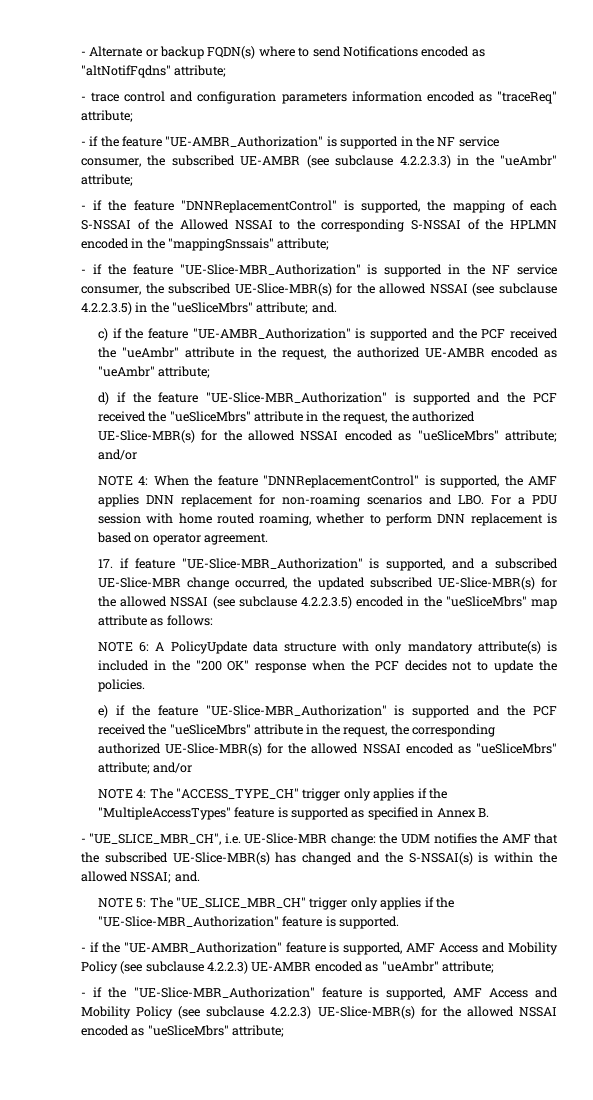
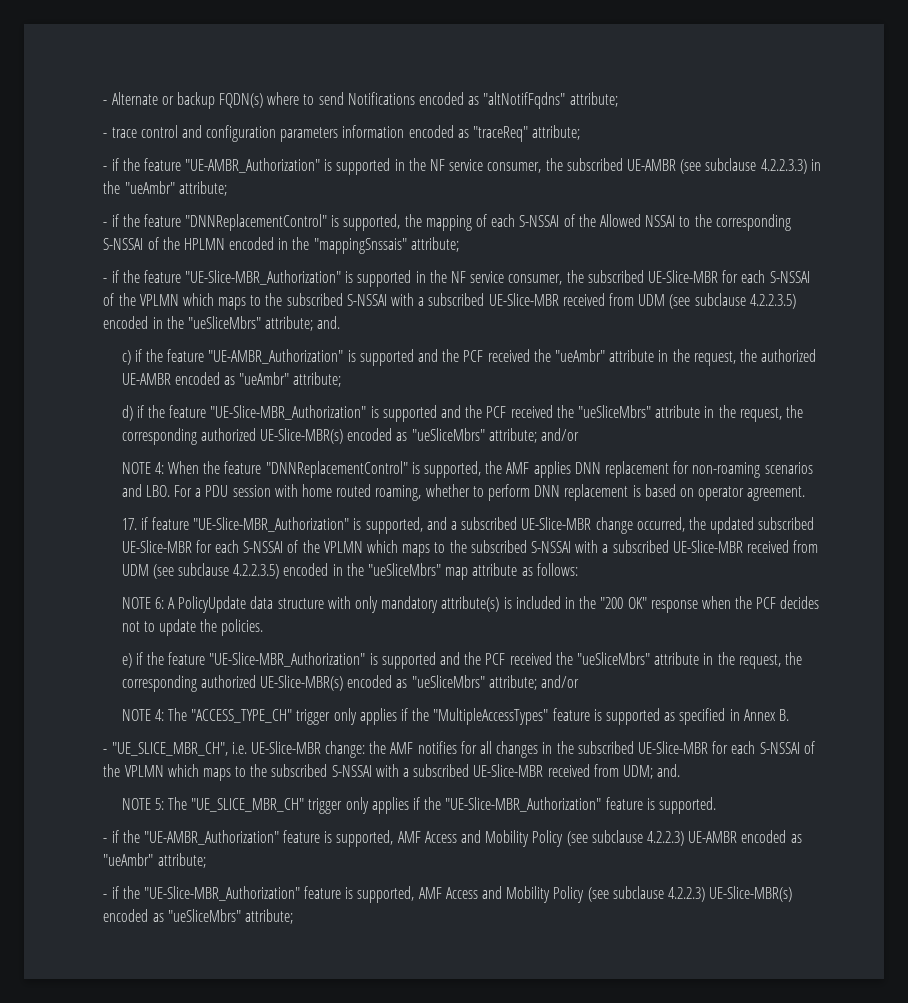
- - if the feature "UE-Slice-MBR_Authorization" is supported in the NF service consumer, the subscribed UE-Slice-MBR(s) for the allowed NSSAI (see subclause 4.2.2.3.5) in the "ueSliceMbrs" attribute; and.
+ - if the feature "UE-Slice-MBR_Authorization" is supported in the NF service consumer, the subscribed UE-Slice-MBR for each S-NSSAI of the VPLMN which maps to the subscribed S-NSSAI with a subscribed UE-Slice-MBR received from UDM (see subclause 4.2.2.3.5) encoded in the "ueSliceMbrs" attribute; and.
- d) if the feature "UE-Slice-MBR_Authorization" is supported and the PCF received the "ueSliceMbrs" attribute in the request, the authorized UE-Slice-MBR(s) for the allowed NSSAI encoded as "ueSliceMbrs" attribute; and/or
+ d) if the feature "UE-Slice-MBR_Authorization" is supported and the PCF received the "ueSliceMbrs" attribute in the request, the corresponding authorized UE-Slice-MBR(s) encoded as "ueSliceMbrs" attribute; and/or
- 17. if feature "UE-Slice-MBR_Authorization" is supported, and a subscribed UE-Slice-MBR change occurred, the updated subscribed UE-Slice-MBR(s) for the allowed NSSAI (see subclause 4.2.2.3.5) encoded in the "ueSliceMbrs" map attribute as follows:
+ 17. if feature "UE-Slice-MBR_Authorization" is supported, and a subscribed UE-Slice-MBR change occurred, the updated subscribed UE-Slice-MBR for each S-NSSAI of the VPLMN which maps to the subscribed S-NSSAI with a subscribed UE-Slice-MBR received from UDM (see subclause 4.2.2.3.5) encoded in the "ueSliceMbrs" map attribute as follows:
- e) if the feature "UE-Slice-MBR_Authorization" is supported and the PCF received the "ueSliceMbrs" attribute in the request, the corresponding authorized UE-Slice-MBR(s) for the allowed NSSAI encoded as "ueSliceMbrs" attribute; and/or
+ e) if the feature "UE-Slice-MBR_Authorization" is supported and the PCF received the "ueSliceMbrs" attribute in the request, the corresponding authorized UE-Slice-MBR(s) encoded as "ueSliceMbrs" attribute; and/or
- - "UE_SLICE_MBR_CH", i.e. UE-Slice-MBR change: the UDM notifies the AMF that the subscribed UE-Slice-MBR(s) has changed and the S-NSSAI(s) is within the allowed NSSAI; and.
+ - "UE_SLICE_MBR_CH", i.e. UE-Slice-MBR change: the AMF notifies for all changes in the subscribed UE-Slice-MBR for each S-NSSAI of the VPLMN which maps to the subscribed S-NSSAI with a subscribed UE-Slice-MBR received from UDM; and.
- - if the "UE-Slice-MBR_Authorization" feature is supported, AMF Access and Mobility Policy (see subclause 4.2.2.3) UE-Slice-MBR(s) for the allowed NSSAI encoded as "ueSliceMbrs" attribute;
+ - if the "UE-Slice-MBR_Authorization" feature is supported, AMF Access and Mobility Policy (see subclause 4.2.2.3) UE-Slice-MBR(s) encoded as "ueSliceMbrs" attribute;

